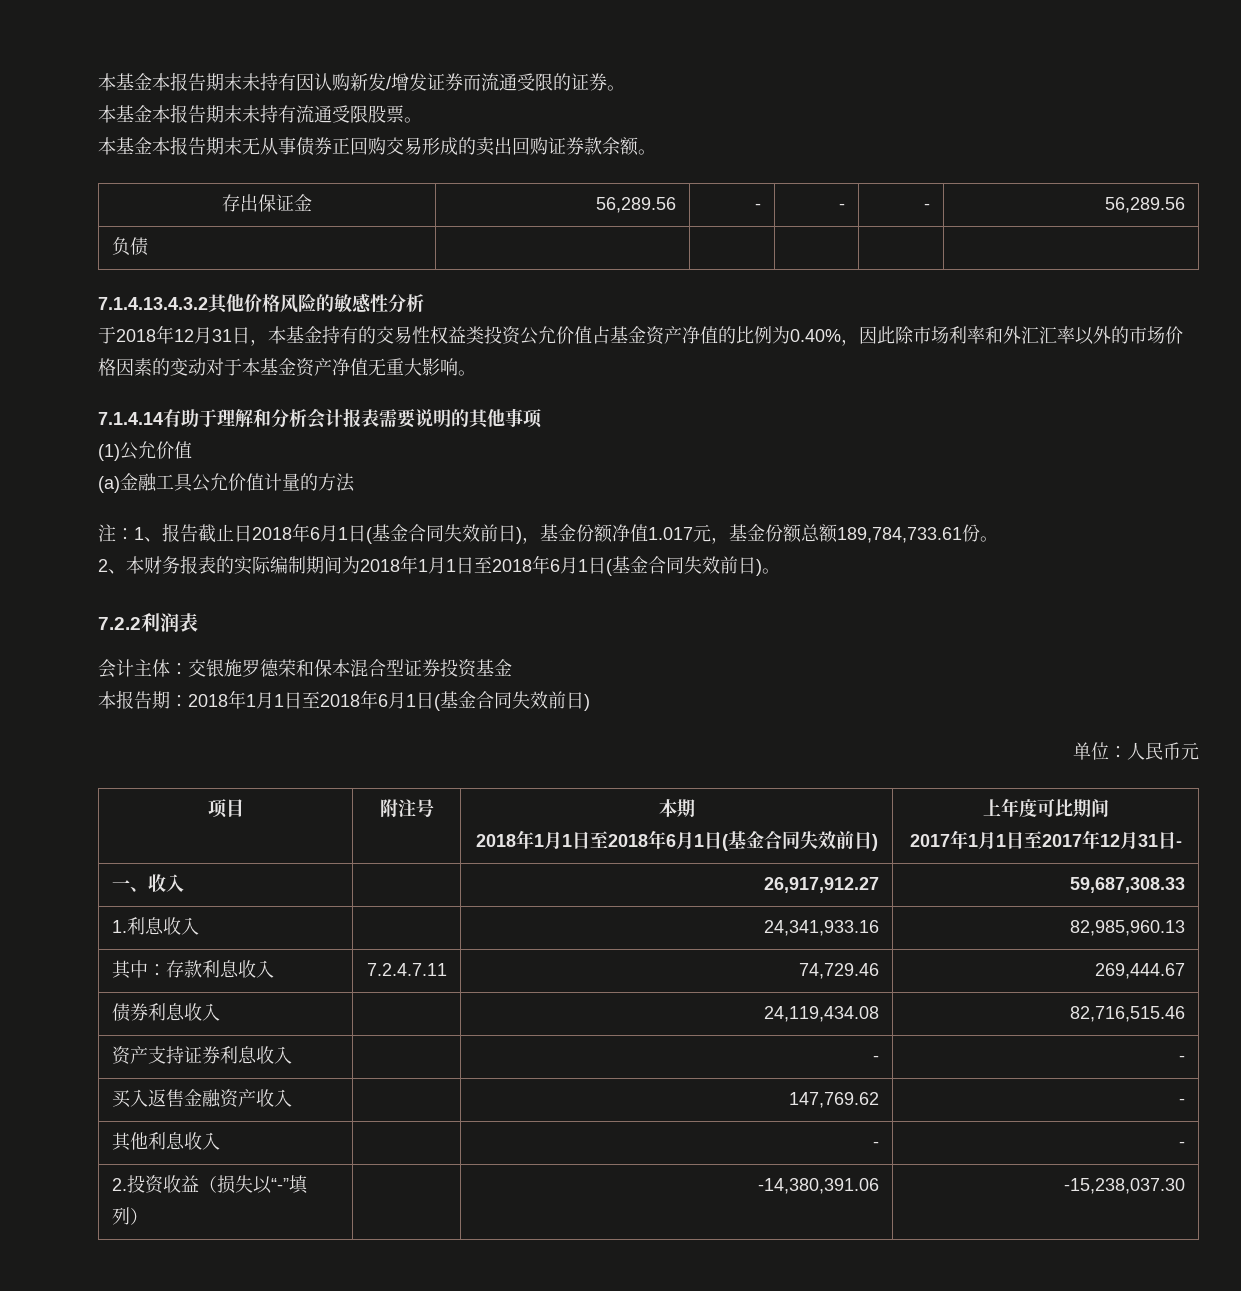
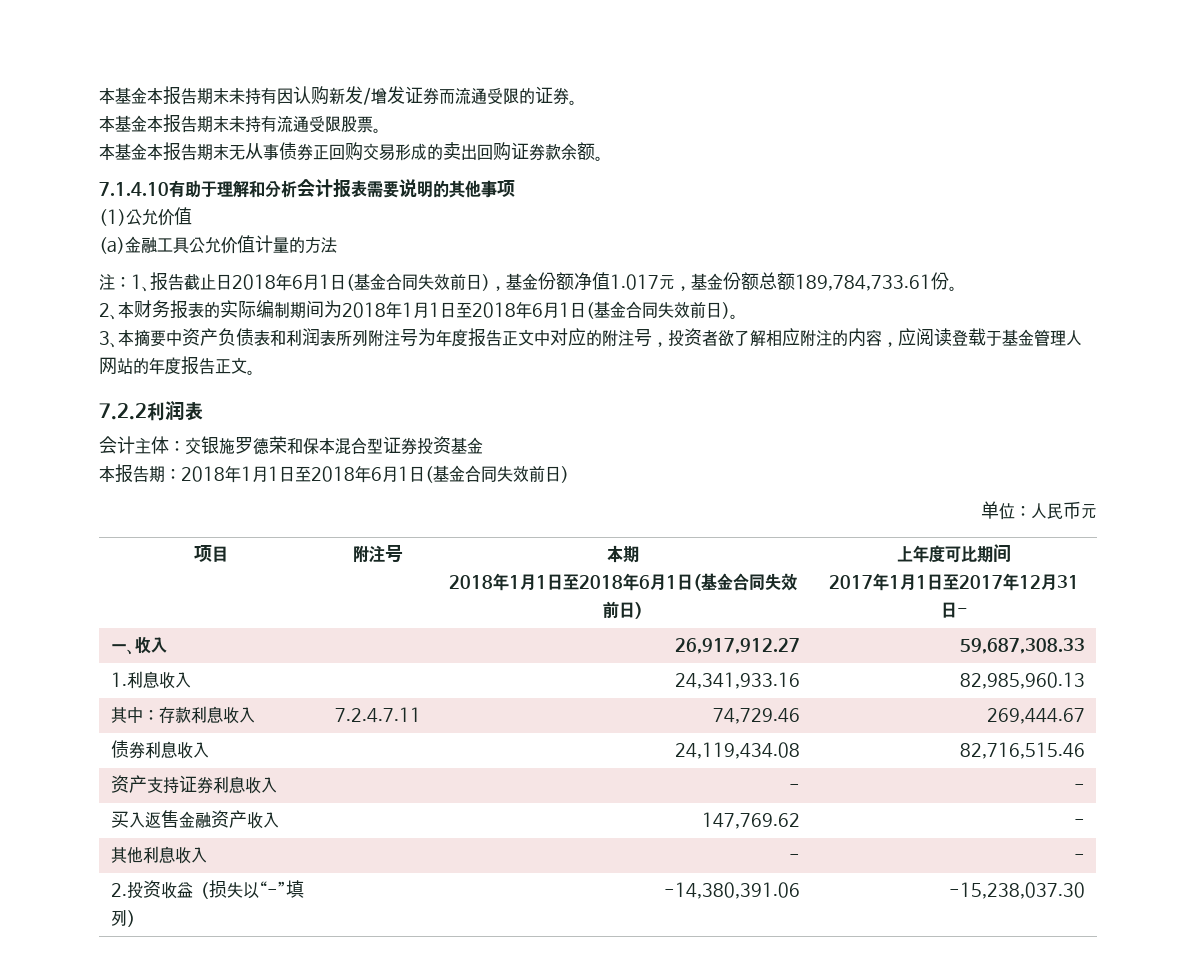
- 存出保证金 | 56,289.56 | - | - | - | 56,289.56
- 负债 | | | | |
- 7.1.4.13.4.3.2其他价格风险的敏感性分析
- 于2018年12月31日，本基金持有的交易性权益类投资公允价值占基金资产净值的比例为0.40%，因此除市场利率和外汇汇率以外的市场价格因素的变动对于本基金资产净值无重大影响。
- 7.1.4.14有助于理解和分析会计报表需要说明的其他事项
+ 7.1.4.10有助于理解和分析会计报表需要说明的其他事项
+ 3、本摘要中资产负债表和利润表所列附注号为年度报告正文中对应的附注号，投资者欲了解相应附注的内容，应阅读登载于基金管理人网站的年度报告正文。

